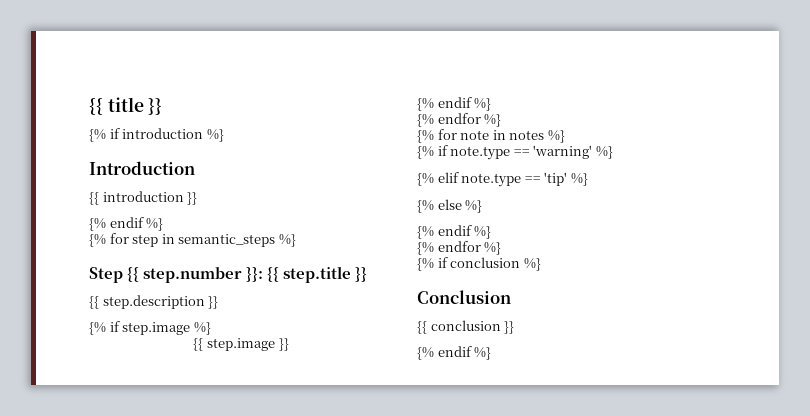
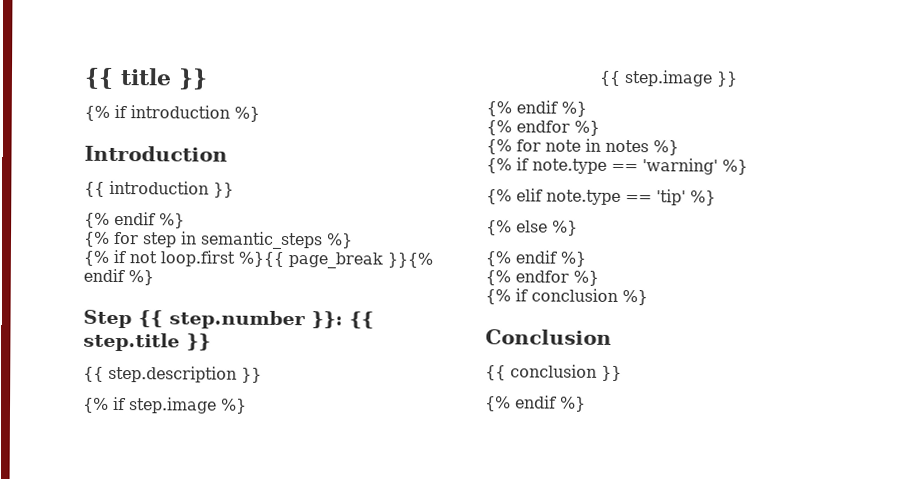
+ {% if not loop.first %}{{ page_break }}{% endif %}

